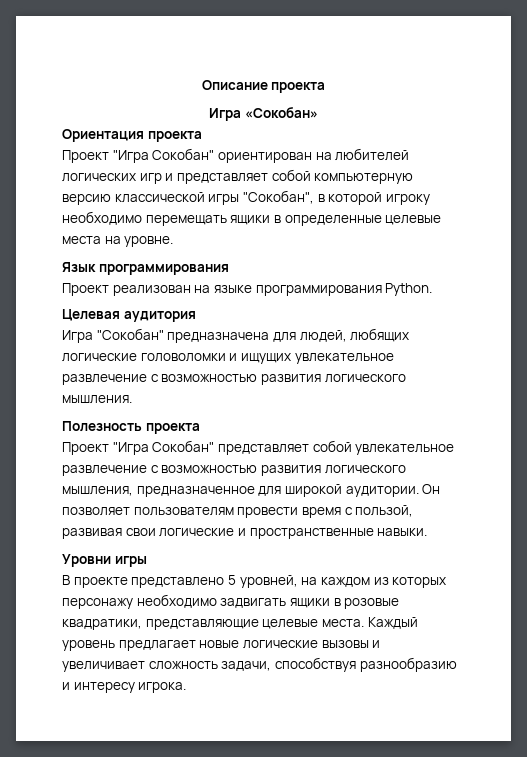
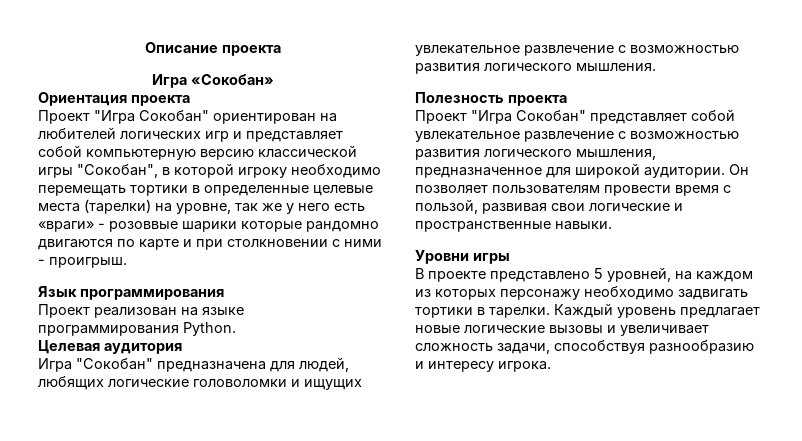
- Проект "Игра Сокобан" ориентирован на любителей логических игр и представляет собой компьютерную версию классической игры "Сокобан", в которой игроку необходимо перемещать ящики в определенные целевые места на уровне.
+ Проект "Игра Сокобан" ориентирован на любителей логических игр и представляет собой компьютерную версию классической игры "Сокобан", в которой игроку необходимо перемещать тортики в определенные целевые места (тарелки) на уровне, так же у него есть «враги» - розоввые шарики которые рандомно двигаются по карте и при столкновении с ними - проигрыш.
- В проекте представлено 5 уровней, на каждом из которых персонажу необходимо задвигать ящики в розовые квадратики, представляющие целевые места.
+ В проекте представлено 5 уровней, на каждом из которых персонажу необходимо задвигать тортики в тарелки.

